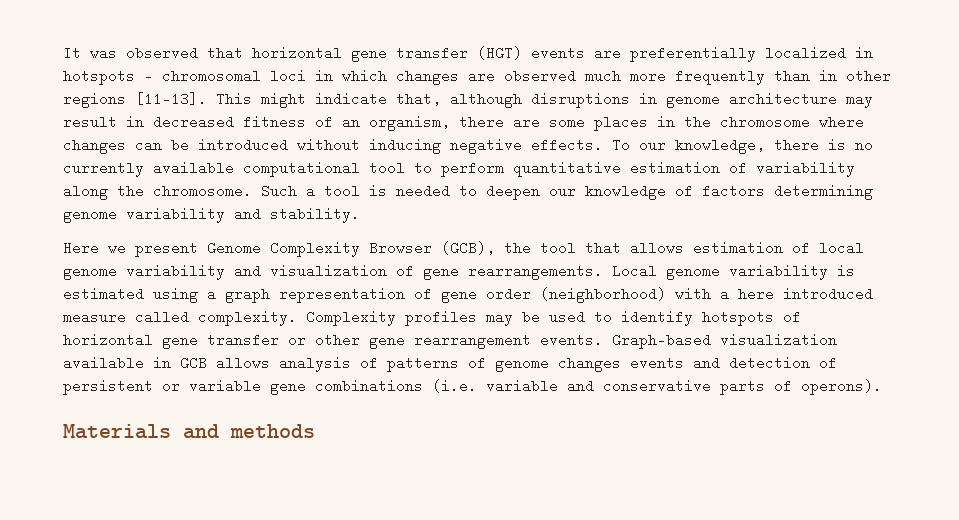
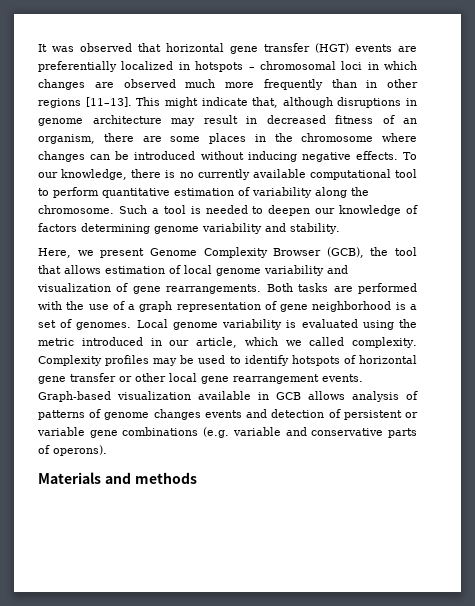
- Here we present Genome Complexity Browser (GCB), the tool that allows estimation of local genome variability and visualization of gene rearrangements.
+ Here, we present Genome Complexity Browser (GCB), the tool that allows estimation of local genome variability and visualization of gene rearrangements.
- Local genome variability is estimated using a graph representation of gene order (neighborhood) with a here introduced measure called complexity.
+ Both tasks are performed with the use of a graph representation of gene neighborhood is a set of genomes. Local genome variability is evaluated using the metric introduced in our article, which we called complexity.
- Complexity profiles may be used to identify hotspots of horizontal gene transfer or other gene rearrangement events.
+ Complexity profiles may be used to identify hotspots of horizontal gene transfer or other local gene rearrangement events.
- Graph-based visualization available in GCB allows analysis of patterns of genome changes events and detection of persistent or variable gene combinations (i.e. variable and conservative parts of operons).
+ Graph-based visualization available in GCB allows analysis of patterns of genome changes events and detection of persistent or variable gene combinations (e.g. variable and conservative parts of operons).

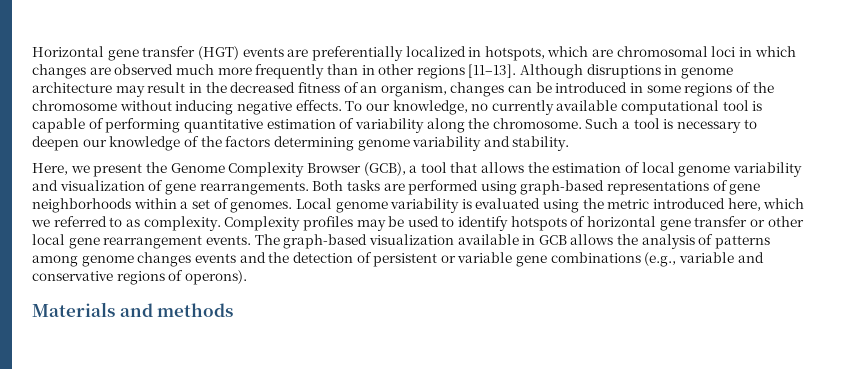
- It was observed that horizontal gene transfer (HGT) events are preferentially localized in hotspots – chromosomal loci in which changes are observed much more frequently than in other regions [11–13].
+ Horizontal gene transfer (HGT) events are preferentially localized in hotspots, which are chromosomal loci in which changes are observed much more frequently than in other regions [11–13].
- This might indicate that, although disruptions in genome architecture may result in decreased fitness of an organism, there are some places in the chromosome where changes can be introduced without inducing negative effects.
+ Although disruptions in genome architecture may result in the decreased fitness of an organism, changes can be introduced in some regions of the chromosome without inducing negative effects.
- To our knowledge, there is no currently available computational tool to perform quantitative estimation of variability along the chromosome.
+ To our knowledge, no currently available computational tool is capable of performing quantitative estimation of variability along the chromosome.
- Such a tool is needed to deepen our knowledge of factors determining genome variability and stability.
+ Such a tool is necessary to deepen our knowledge of the factors determining genome variability and stability.
- Here, we present Genome Complexity Browser (GCB), the tool that allows estimation of local genome variability and visualization of gene rearrangements.
+ Here, we present the Genome Complexity Browser (GCB), a tool that allows the estimation of local genome variability and visualization of gene rearrangements.
- Both tasks are performed with the use of a graph representation of gene neighborhood is a set of genomes.
+ Both tasks are performed using graph-based representations of gene neighborhoods within a set of genomes.
- Local genome variability is evaluated using the metric introduced in our article, which we called complexity.
+ Local genome variability is evaluated using the metric introduced here, which we referred to as complexity.
- Graph-based visualization available in GCB allows analysis of patterns of genome changes events and detection of persistent or variable gene combinations (e.g. variable and conservative parts of operons).
+ The graph-based visualization available in GCB allows the analysis of patterns among genome changes events and the detection of persistent or variable gene combinations (e.g., variable and conservative regions of operons).

